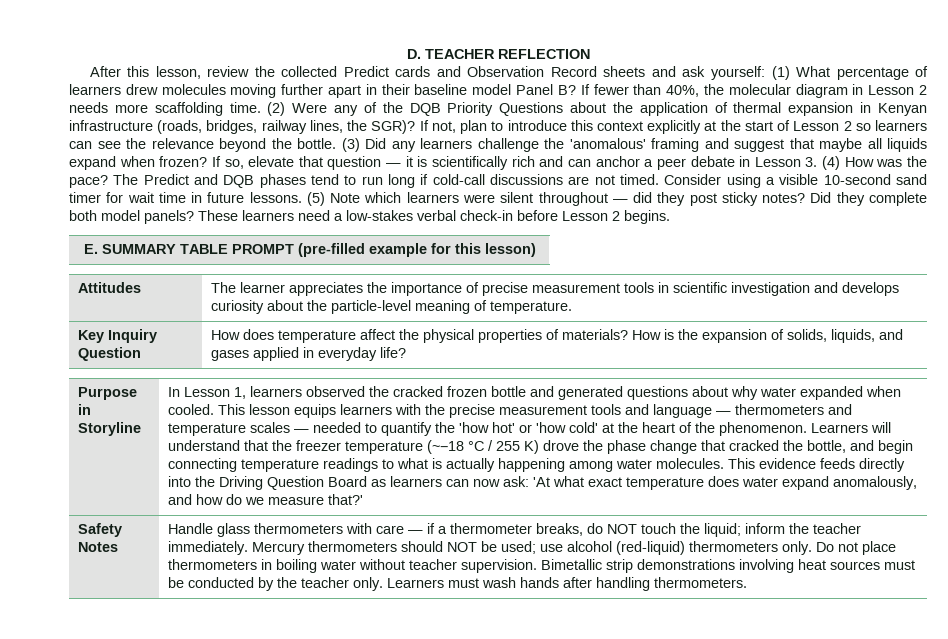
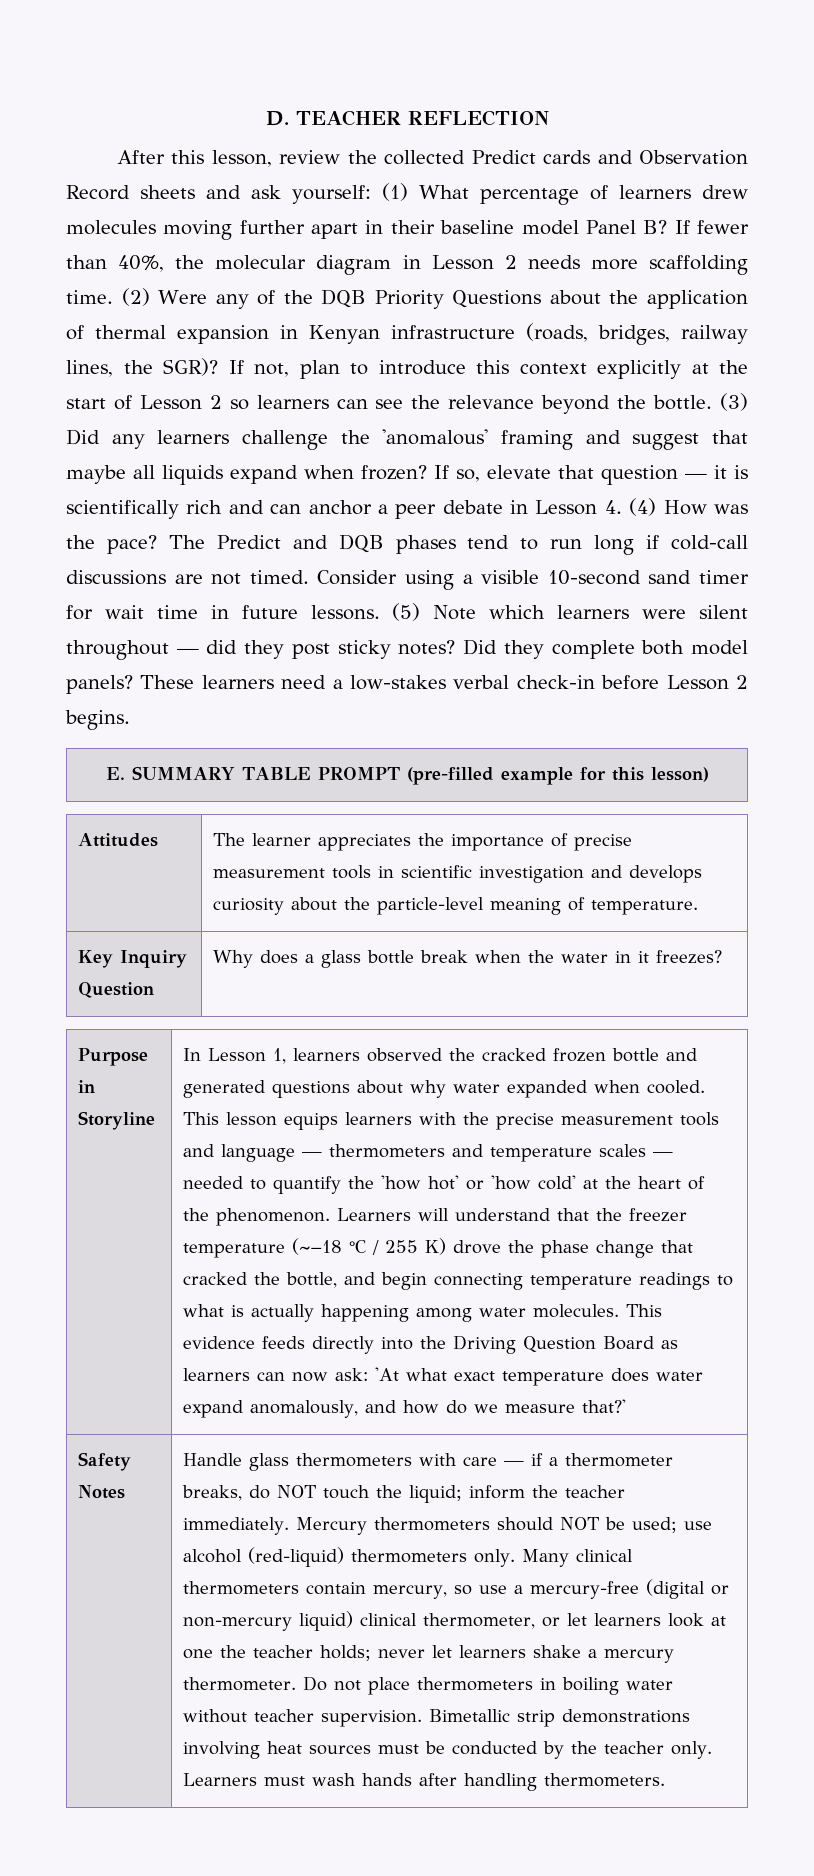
- If so, elevate that question — it is scientifically rich and can anchor a peer debate in Lesson 3. (4) How was the pace?
+ If so, elevate that question — it is scientifically rich and can anchor a peer debate in Lesson 4. (4) How was the pace?
- Key Inquiry Question | How does temperature affect the physical properties of materials? How is the expansion of solids, liquids, and gases applied in everyday life?
+ Key Inquiry Question | Why does a glass bottle break when the water in it freezes?
+ Many clinical thermometers contain mercury, so use a mercury-free (digital or non-mercury liquid) clinical thermometer, or let learners look at one the teacher holds; never let learners shake a mercury thermometer.

